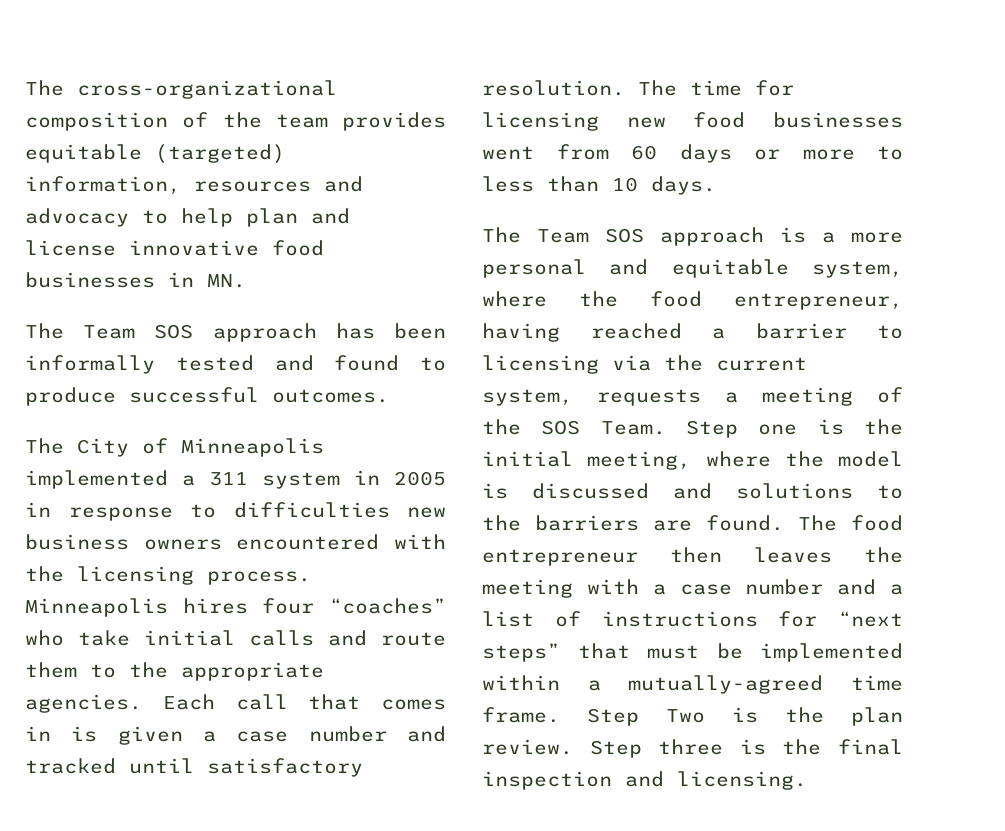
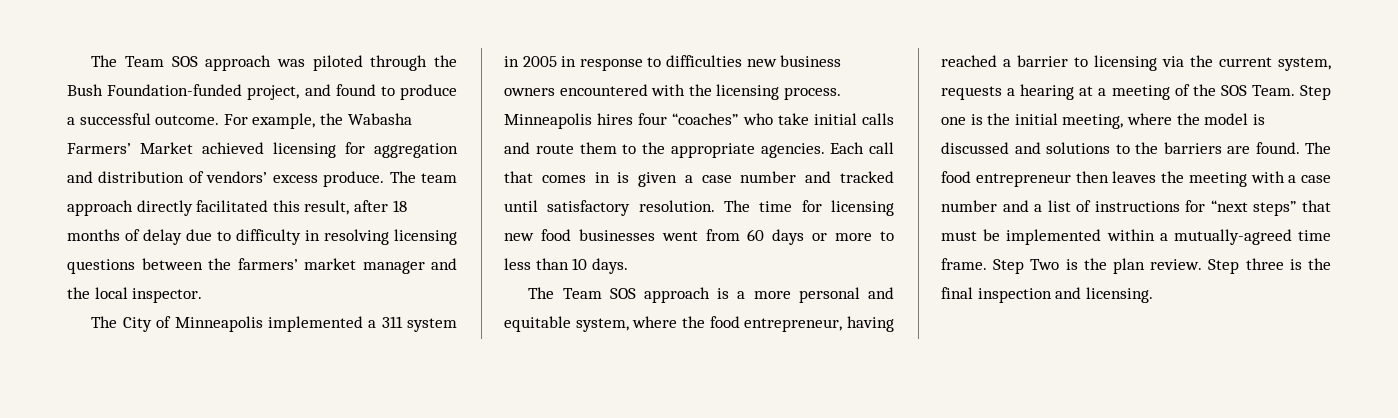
- The cross-organizational composition of the team provides equitable (targeted) information, resources and advocacy to help plan and license innovative food businesses in MN.
- The Team SOS approach has been informally tested and found to produce successful outcomes.
+ The Team SOS approach was piloted through the Bush Foundation-funded project, and found to produce a successful outcome. For example, the Wabasha Farmers’ Market achieved licensing for aggregation and distribution of vendors’ excess produce. The team approach directly facilitated this result, after 18 months of delay due to difficulty in resolving licensing questions between the farmers’ market manager and the local inspector.
- The Team SOS approach is a more personal and equitable system, where the food entrepreneur, having reached a barrier to licensing via the current system, requests a meeting of the SOS Team.
+ The Team SOS approach is a more personal and equitable system, where the food entrepreneur, having reached a barrier to licensing via the current system, requests a hearing at a meeting of the SOS Team.

